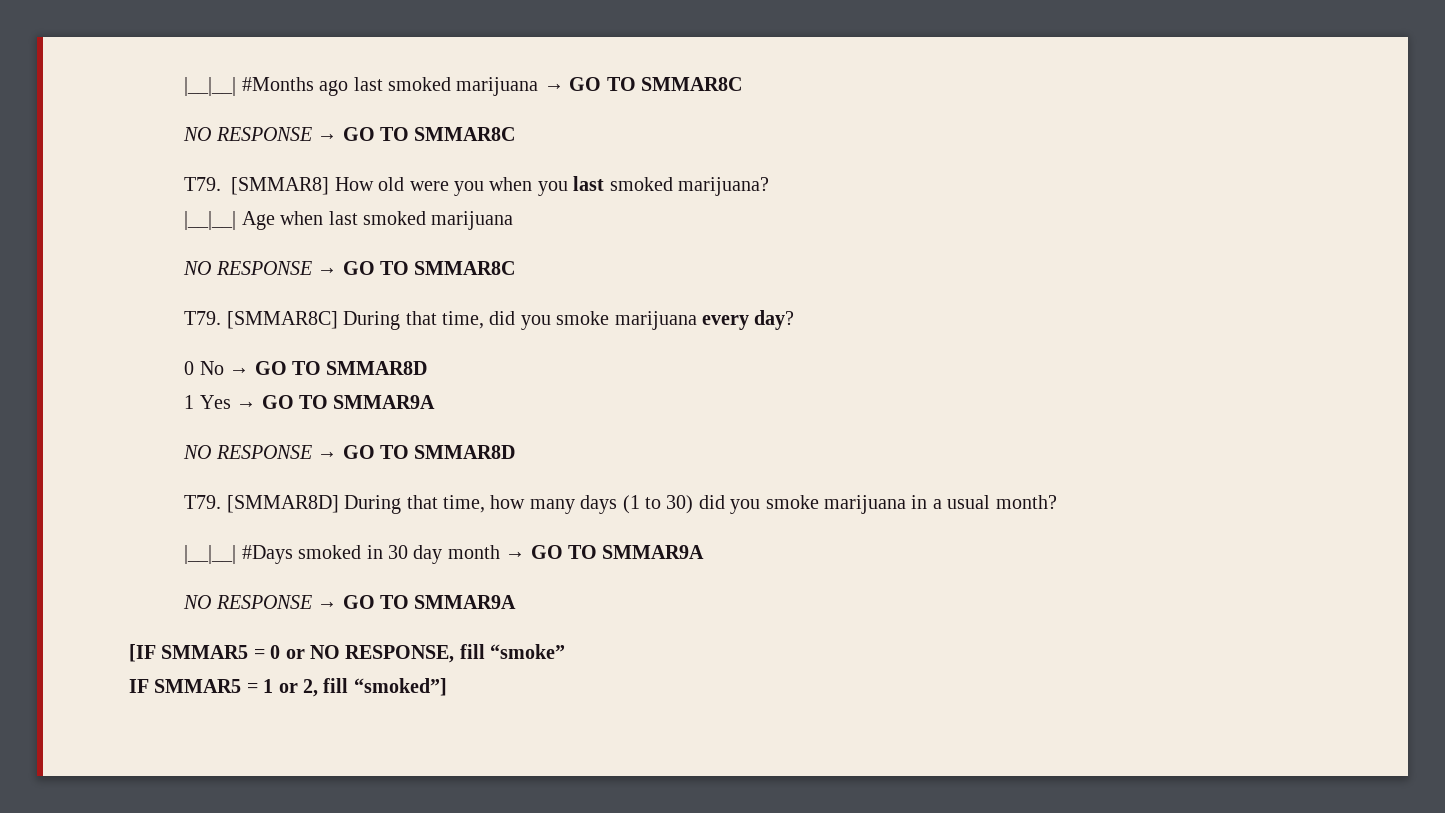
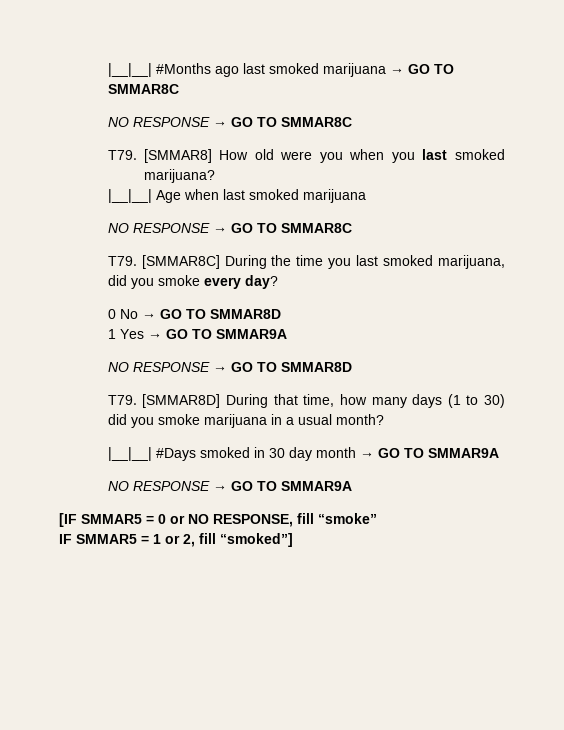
- T79. [SMMAR8C] During that time, did you smoke marijuana every day?
+ T79. [SMMAR8C] During the time you last smoked marijuana, did you smoke every day?

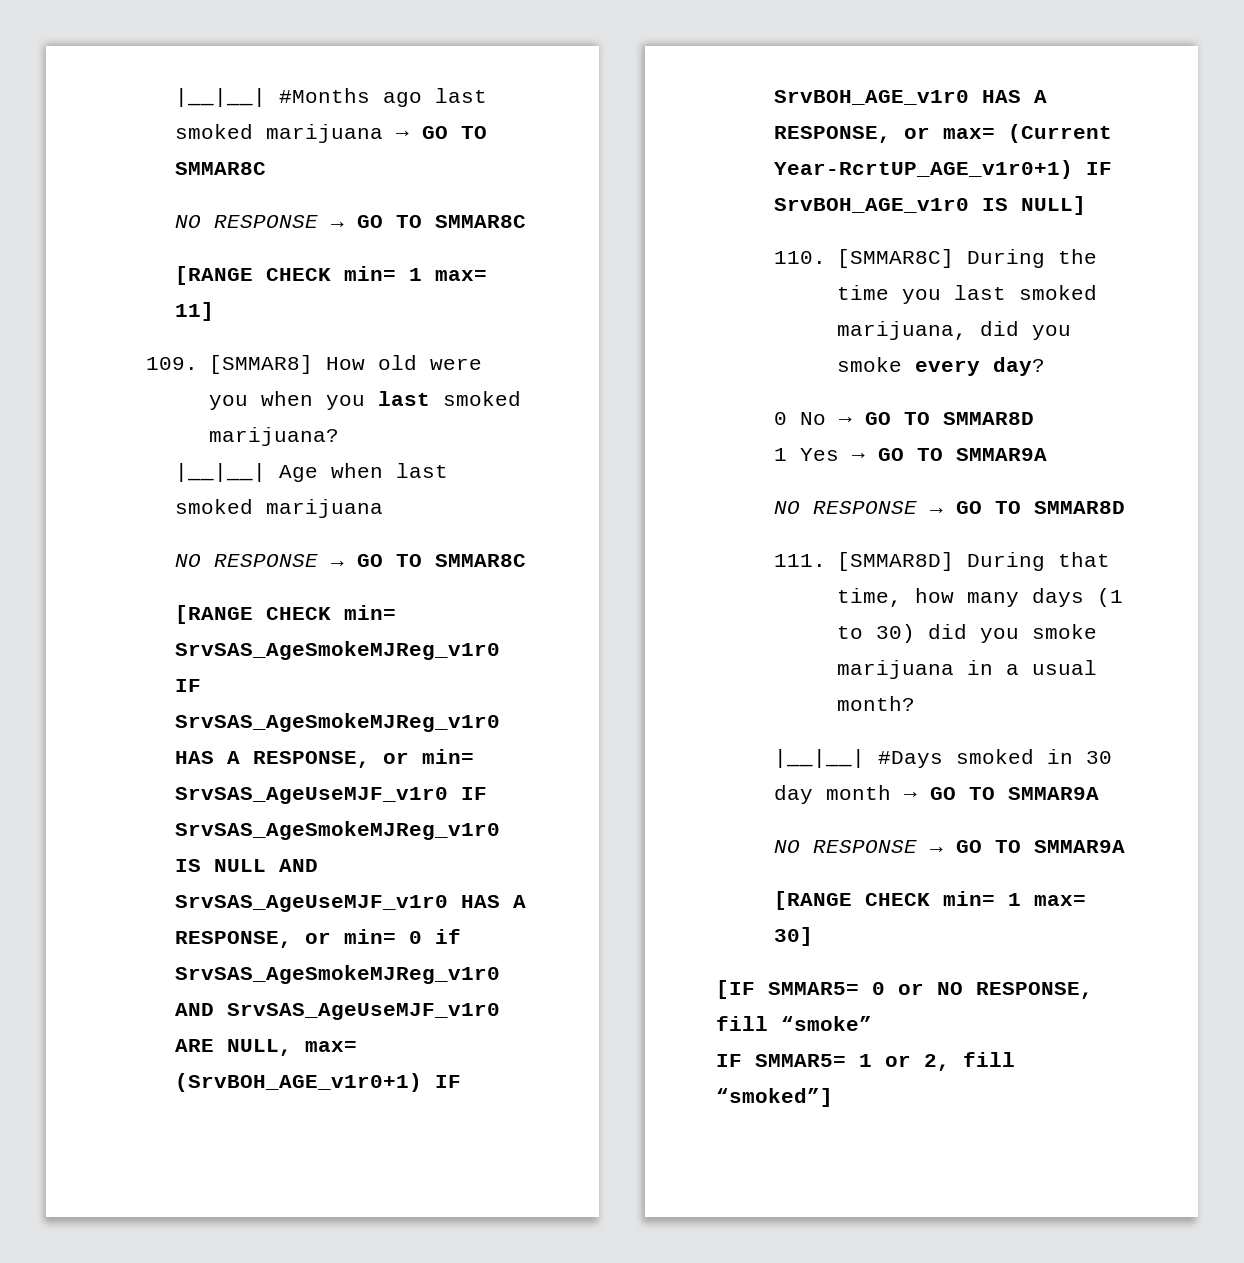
- T79. [SMMAR8] How old were you when you last smoked marijuana?
+ [RANGE CHECK min= 1 max= 11]
+ 109. [SMMAR8] How old were you when you last smoked marijuana?
- T79. [SMMAR8C] During the time you last smoked marijuana, did you smoke every day?
+ [RANGE CHECK min= SrvSAS_AgeSmokeMJReg_v1r0 IF SrvSAS_AgeSmokeMJReg_v1r0 HAS A RESPONSE, or min= SrvSAS_AgeUseMJF_v1r0 IF SrvSAS_AgeSmokeMJReg_v1r0 IS NULL AND SrvSAS_AgeUseMJF_v1r0 HAS A RESPONSE, or min= 0 if SrvSAS_AgeSmokeMJReg_v1r0 AND SrvSAS_AgeUseMJF_v1r0 ARE NULL, max= (SrvBOH_AGE_v1r0+1) IF SrvBOH_AGE_v1r0 HAS A RESPONSE, or max= (Current Year-RcrtUP_AGE_v1r0+1) IF SrvBOH_AGE_v1r0 IS NULL]
+ 110. [SMMAR8C] During the time you last smoked marijuana, did you smoke every day?
- T79. [SMMAR8D] During that time, how many days (1 to 30) did you smoke marijuana in a usual month?
+ 111. [SMMAR8D] During that time, how many days (1 to 30) did you smoke marijuana in a usual month?
+ [RANGE CHECK min= 1 max= 30]
- [IF SMMAR5 = 0 or NO RESPONSE, fill “smoke”
+ [IF SMMAR5= 0 or NO RESPONSE, fill “smoke”
- IF SMMAR5 = 1 or 2, fill “smoked”]
+ IF SMMAR5= 1 or 2, fill “smoked”]

